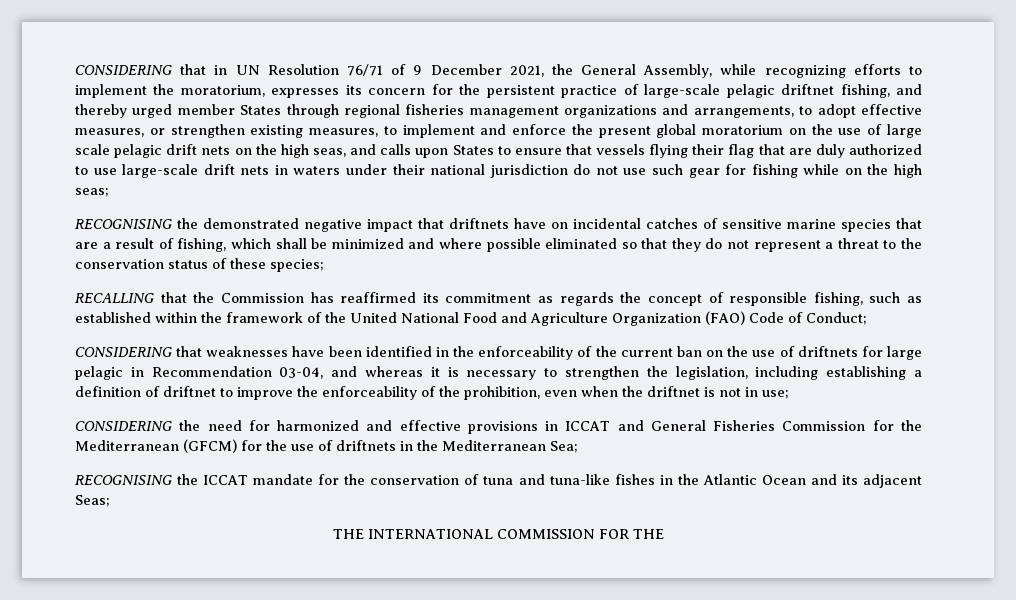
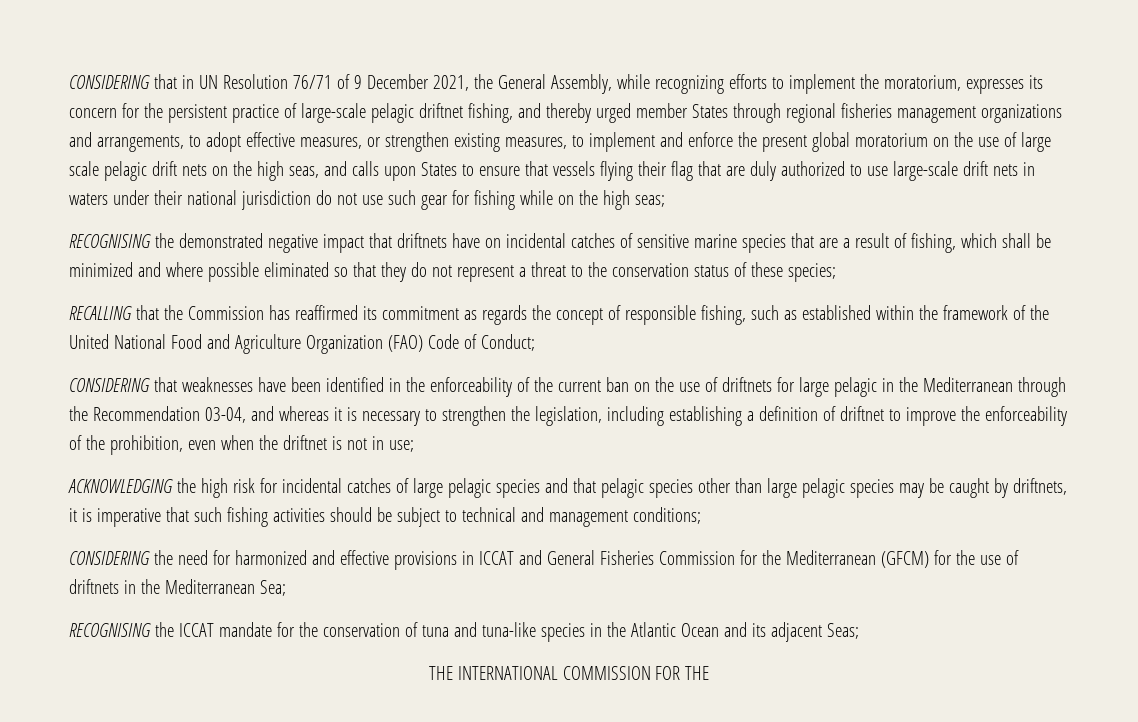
- CONSIDERING that weaknesses have been identified in the enforceability of the current ban on the use of driftnets for large pelagic in Recommendation 03-04, and whereas it is necessary to strengthen the legislation, including establishing a definition of driftnet to improve the enforceability of the prohibition, even when the driftnet is not in use;
+ CONSIDERING that weaknesses have been identified in the enforceability of the current ban on the use of driftnets for large pelagic in the Mediterranean through the Recommendation 03-04, and whereas it is necessary to strengthen the legislation, including establishing a definition of driftnet to improve the enforceability of the prohibition, even when the driftnet is not in use;
+ ACKNOWLEDGING the high risk for incidental catches of large pelagic species and that pelagic species other than large pelagic species may be caught by driftnets, it is imperative that such fishing activities should be subject to technical and management conditions;
- RECOGNISING the ICCAT mandate for the conservation of tuna and tuna-like fishes in the Atlantic Ocean and its adjacent Seas;
+ RECOGNISING the ICCAT mandate for the conservation of tuna and tuna-like species in the Atlantic Ocean and its adjacent Seas;

